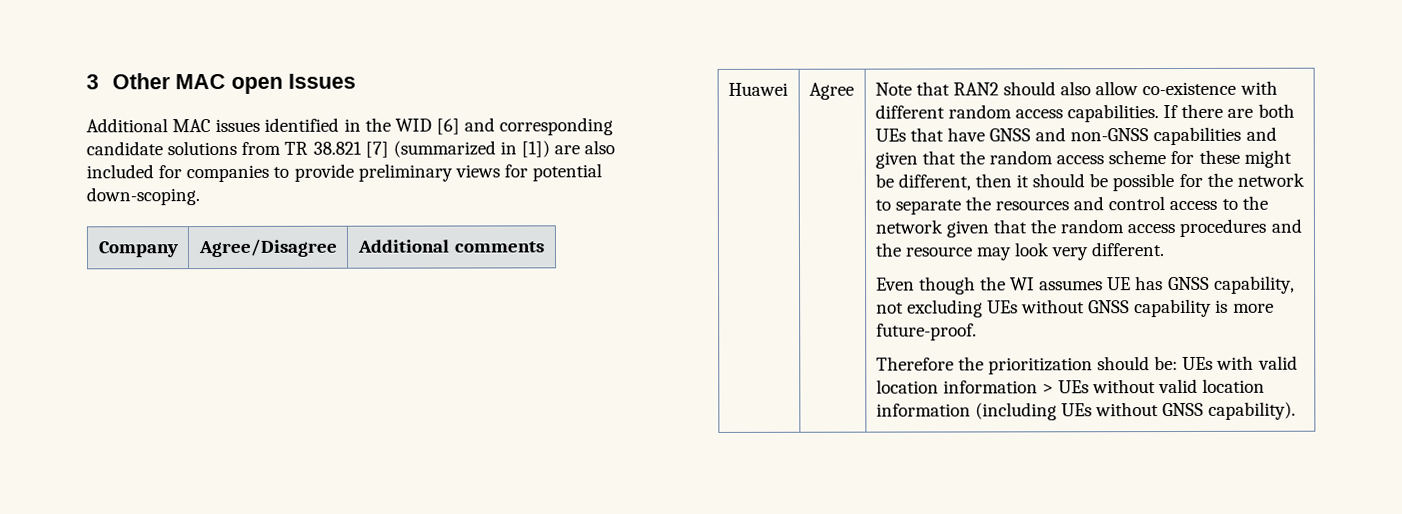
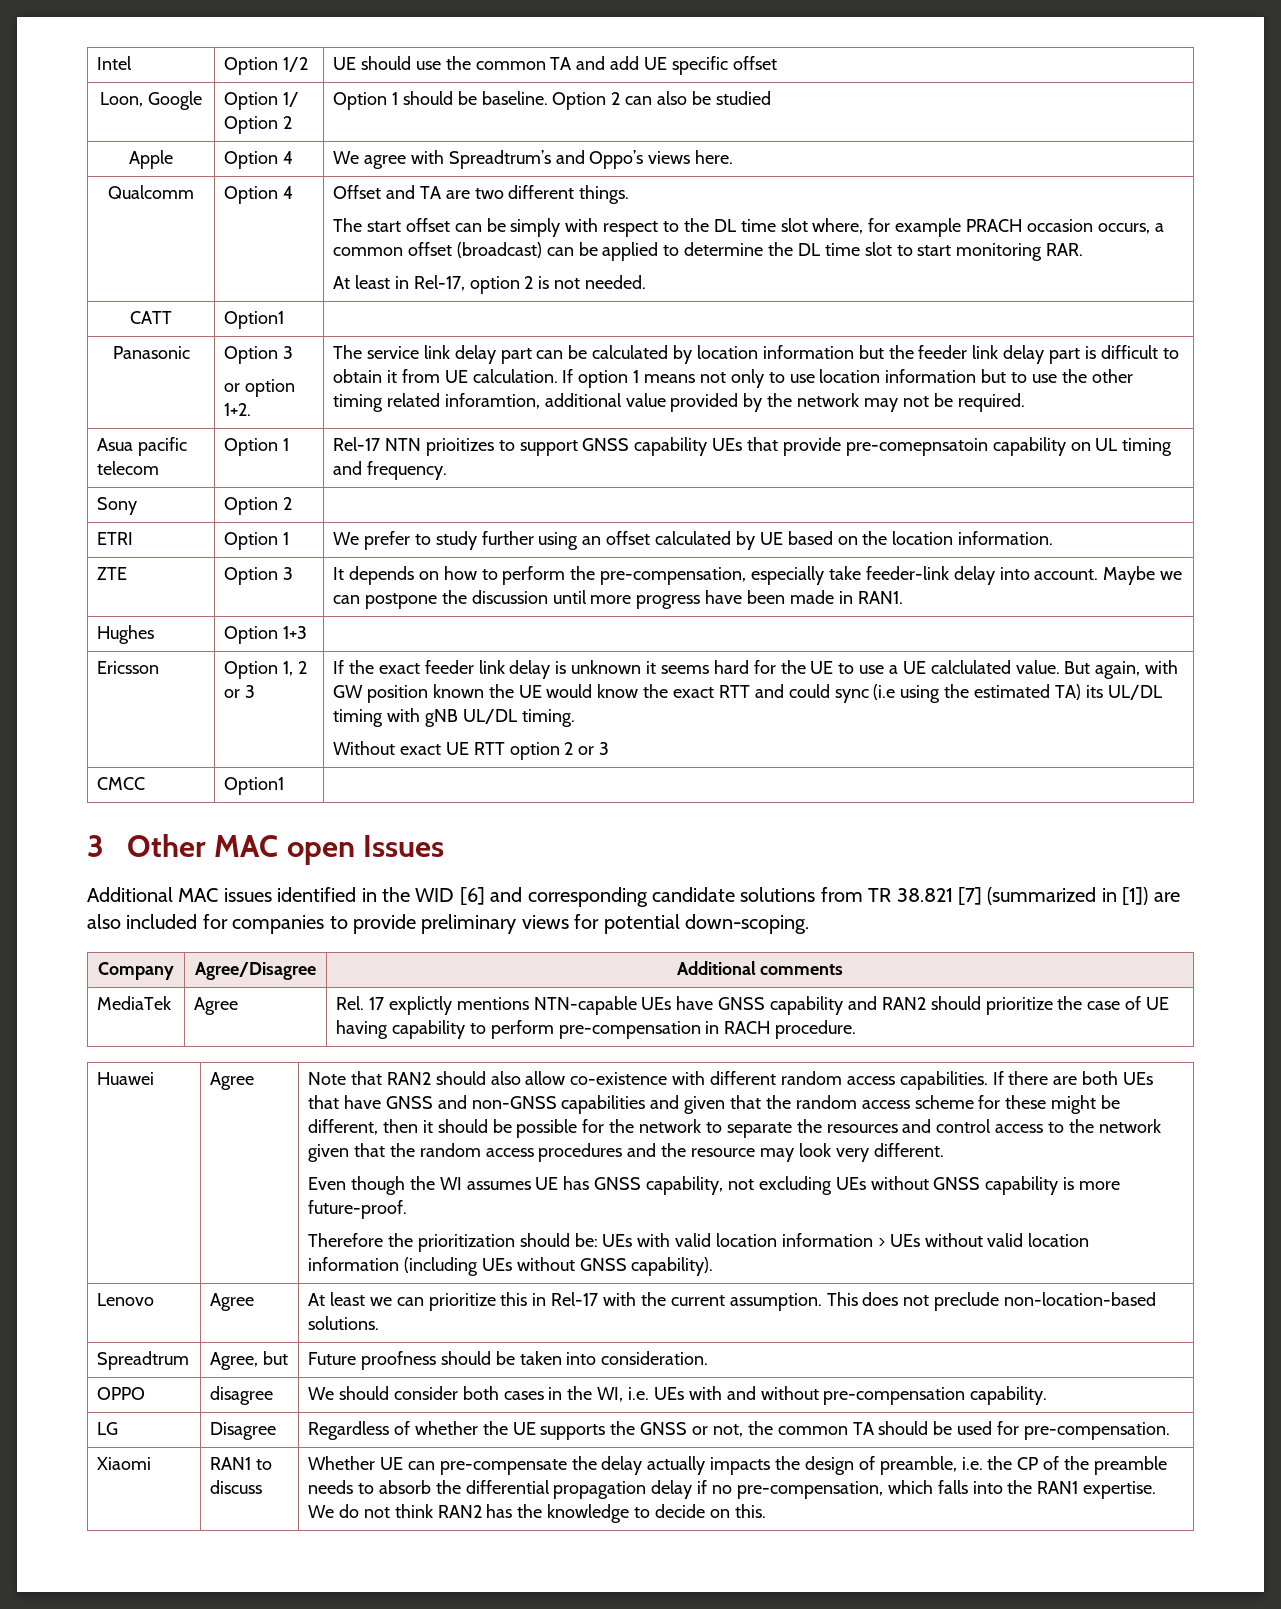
+ Intel | Option 1/2 | UE should use the common TA and add UE specific offset
+ Loon, Google | Option 1/ Option 2 | Option 1 should be baseline. Option 2 can also be studied
+ Apple | Option 4 | We agree with Spreadtrum’s and Oppo’s views here.
+ Qualcomm | Option 4 | Offset and TA are two different things.
+ The start offset can be simply with respect to the DL time slot where, for example PRACH occasion occurs, a common offset (broadcast) can be applied to determine the DL time slot to start monitoring RAR.
+ At least in Rel-17, option 2 is not needed.
+ CATT | Option1 |
+ Panasonic | Option 3
+ or option 1+2. | The service link delay part can be calculated by location information but the feeder link delay part is difficult to obtain it from UE calculation. If option 1 means not only to use location information but to use the other timing related inforamtion, additional value provided by the network may not be required.
+ Asua pacific telecom | Option 1 | Rel-17 NTN prioitizes to support GNSS capability UEs that provide pre-comepnsatoin capability on UL timing and frequency.
+ Sony | Option 2 |
+ ETRI | Option 1 | We prefer to study further using an offset calculated by UE based on the location information.
+ ZTE | Option 3 | It depends on how to perform the pre-compensation, especially take feeder-link delay into account. Maybe we can postpone the discussion until more progress have been made in RAN1.
+ Hughes | Option 1+3 |
+ Ericsson | Option 1, 2 or 3 | If the exact feeder link delay is unknown it seems hard for the UE to use a UE calclulated value. But again, with GW position known the UE would know the exact RTT and could sync (i.e using the estimated TA) its UL/DL timing with gNB UL/DL timing.
+ Without exact UE RTT option 2 or 3
+ CMCC | Option1 |
+ MediaTek | Agree | Rel. 17 explictly mentions NTN-capable UEs have GNSS capability and RAN2 should prioritize the case of UE having capability to perform pre-compensation in RACH procedure.
+ Lenovo | Agree | At least we can prioritize this in Rel-17 with the current assumption. This does not preclude non-location-based solutions.
+ Spreadtrum | Agree, but | Future proofness should be taken into consideration.
+ OPPO | disagree | We should consider both cases in the WI, i.e. UEs with and without pre-compensation capability.
+ LG | Disagree | Regardless of whether the UE supports the GNSS or not, the common TA should be used for pre-compensation.
+ Xiaomi | RAN1 to discuss | Whether UE can pre-compensate the delay actually impacts the design of preamble, i.e. the CP of the preamble needs to absorb the differential propagation delay if no pre-compensation, which falls into the RAN1 expertise. We do not think RAN2 has the knowledge to decide on this.

